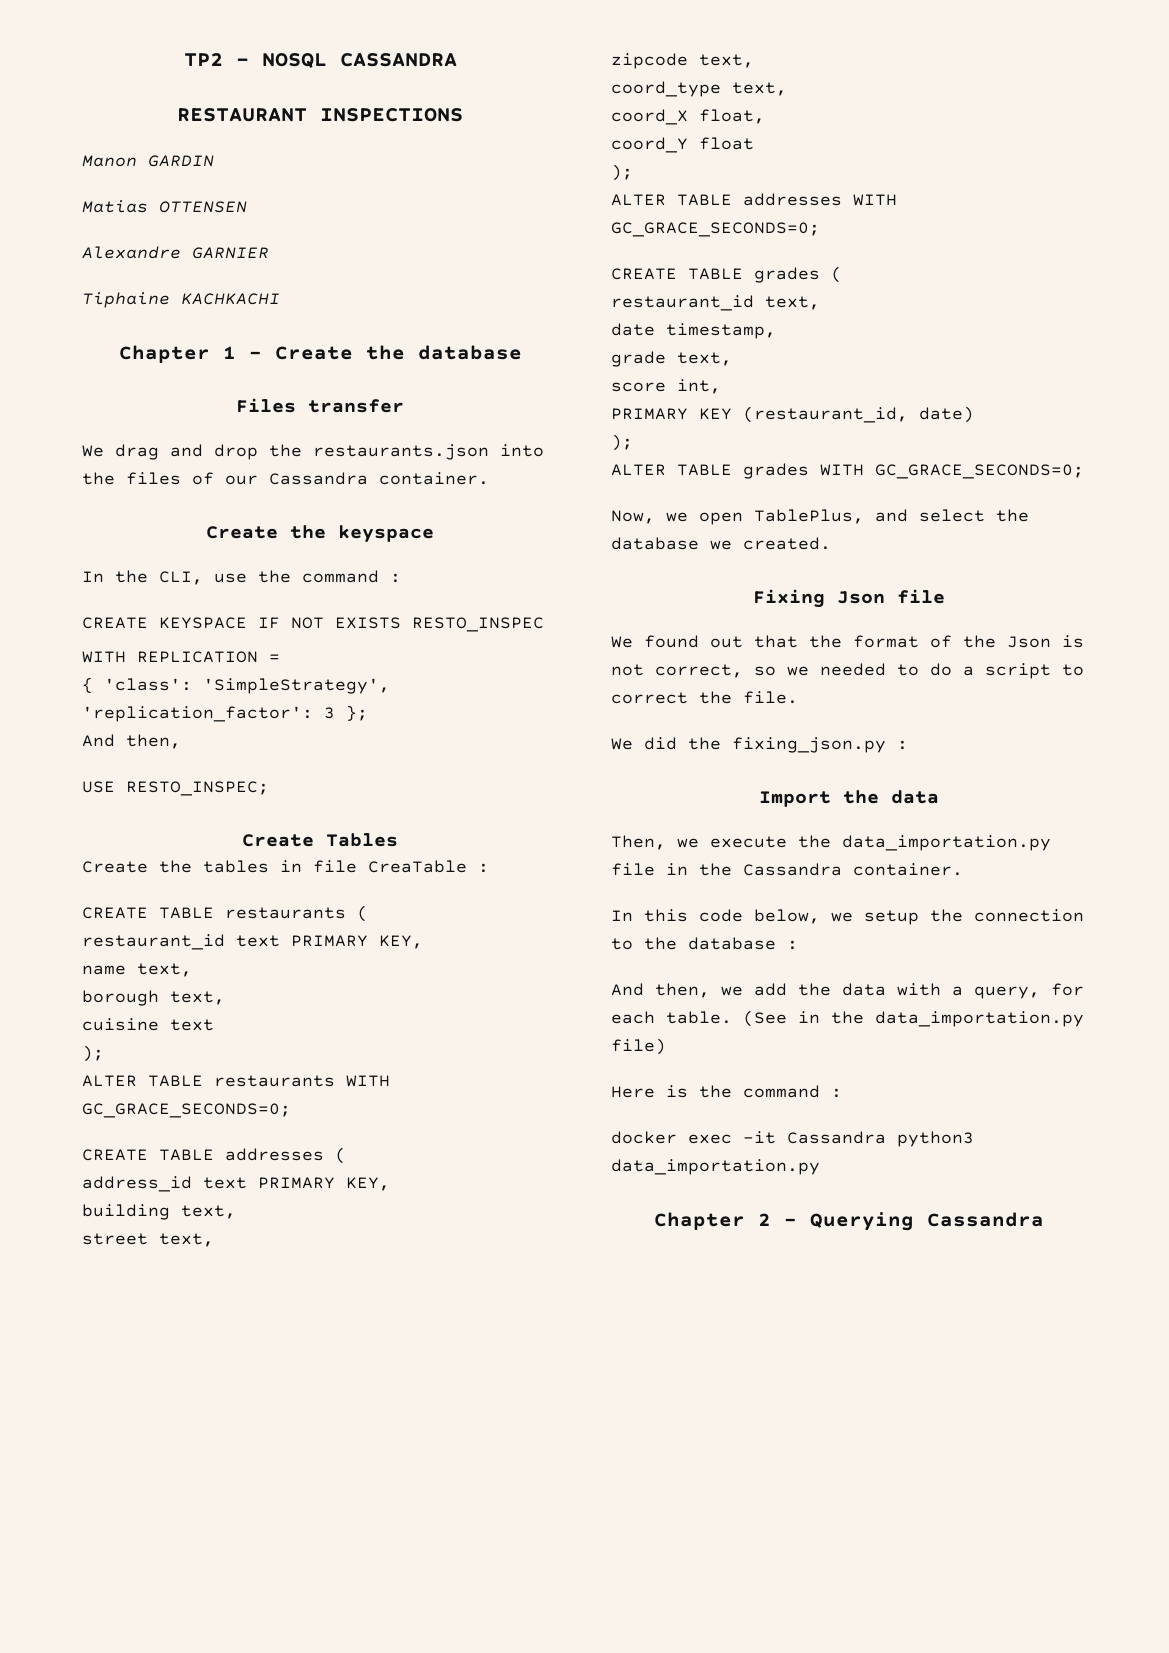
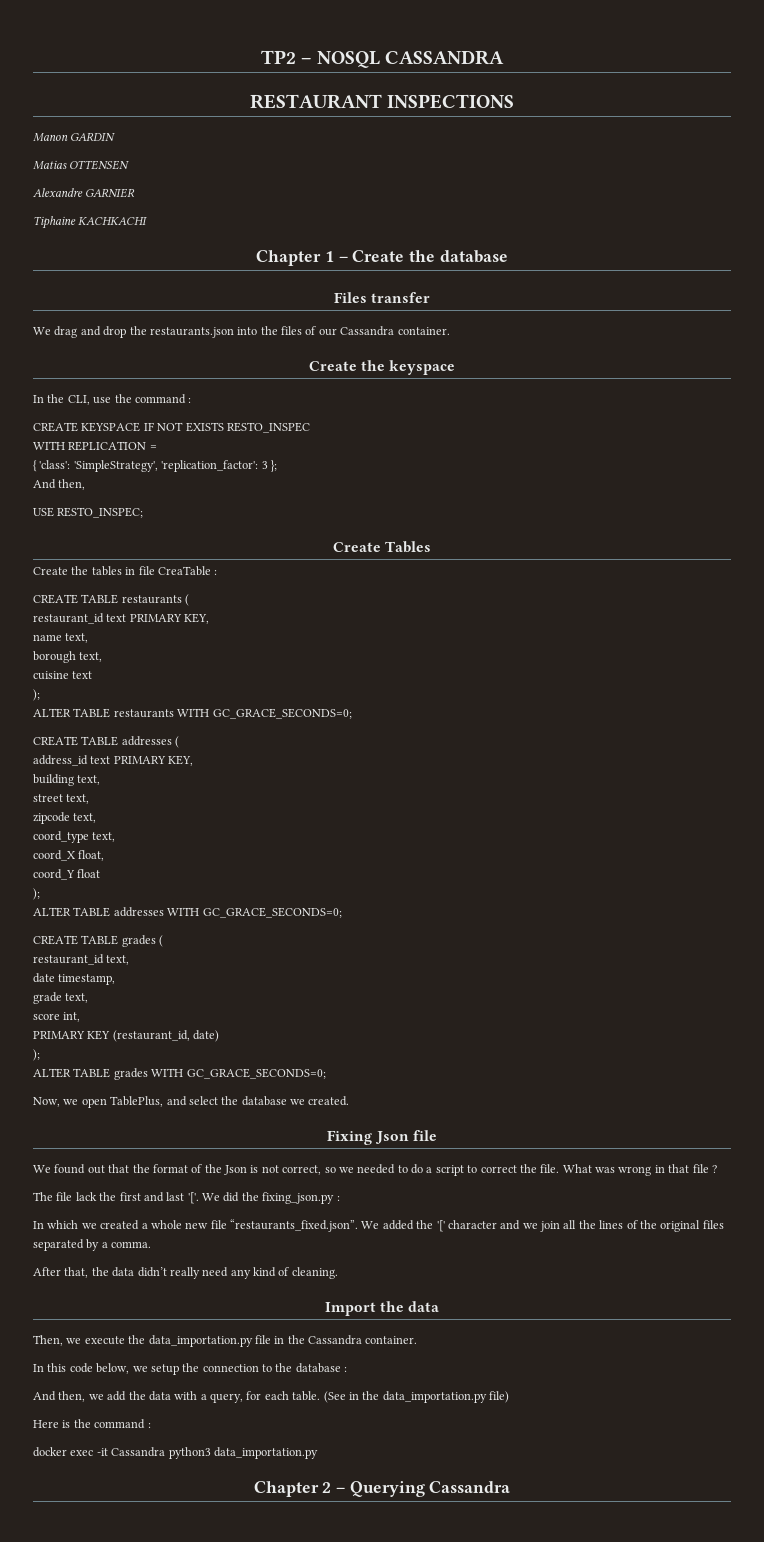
- We found out that the format of the Json is not correct, so we needed to do a script to correct the file.
- We did the fixing_json.py :
+ We found out that the format of the Json is not correct, so we needed to do a script to correct the file. What was wrong in that file ?
+ The file lack the first and last '['. We did the fixing_json.py :
+ In which we created a whole new file “restaurants_fixed.json”. We added the '[' character and we join all the lines of the original files separated by a comma.
+ After that, the data didn’t really need any kind of cleaning.

